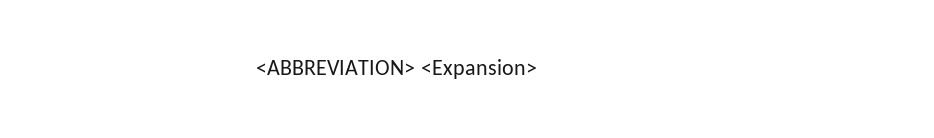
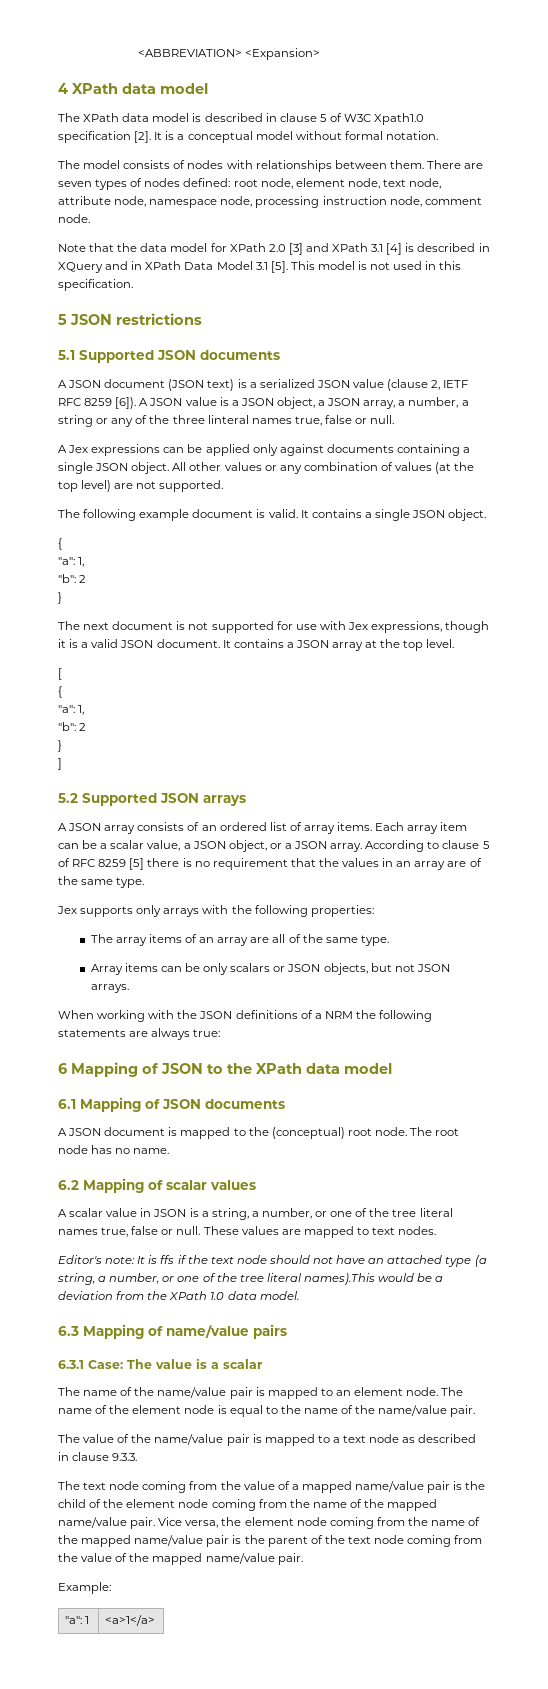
+ 4 XPath data model
+ The XPath data model is described in clause 5 of W3C Xpath1.0 specification [2]. It is a conceptual model without formal notation.
+ The model consists of nodes with relationships between them. There are seven types of nodes defined: root node, element node, text node, attribute node, namespace node, processing instruction node, comment node.
+ Note that the data model for XPath 2.0 [3] and XPath 3.1 [4] is described in XQuery and in XPath Data Model 3.1 [5]. This model is not used in this specification.
+ 5 JSON restrictions
+ 5.1 Supported JSON documents
+ A JSON document (JSON text) is a serialized JSON value (clause 2, IETF RFC 8259 [6]). A JSON value is a JSON object, a JSON array, a number, a string or any of the three linteral names true, false or null.
+ A Jex expressions can be applied only against documents containing a single JSON object. All other values or any combination of values (at the top level) are not supported.
+ The following example document is valid. It contains a single JSON object.
+ {
+ "a": 1,
+ "b": 2
+ }
+ The next document is not supported for use with Jex expressions, though it is a valid JSON document. It contains a JSON array at the top level.
+ [
+ {
+ "a": 1,
+ "b": 2
+ }
+ ]
+ 5.2 Supported JSON arrays
+ A JSON array consists of an ordered list of array items. Each array item can be a scalar value, a JSON object, or a JSON array. According to clause 5 of RFC 8259 [5] there is no requirement that the values in an array are of the same type.
+ Jex supports only arrays with the following properties:
+ The array items of an array are all of the same type.
+ Array items can be only scalars or JSON objects, but not JSON arrays.
+ When working with the JSON definitions of a NRM the following statements are always true:
+ 6 Mapping of JSON to the XPath data model
+ 6.1 Mapping of JSON documents
+ A JSON document is mapped to the (conceptual) root node. The root node has no name.
+ 6.2 Mapping of scalar values
+ A scalar value in JSON is a string, a number, or one of the tree literal names true, false or null. These values are mapped to text nodes.
+ Editor's note: It is ffs if the text node should not have an attached type (a string, a number, or one of the tree literal names).This would be a deviation from the XPath 1.0 data model.
+ 6.3 Mapping of name/value pairs
+ 6.3.1 Case: The value is a scalar
+ The name of the name/value pair is mapped to an element node. The name of the element node is equal to the name of the name/value pair.
+ The value of the name/value pair is mapped to a text node as described in clause 9.3.3.
+ The text node coming from the value of a mapped name/value pair is the child of the element node coming from the name of the mapped name/value pair. Vice versa, the element node coming from the name of the mapped name/value pair is the parent of the text node coming from the value of the mapped name/value pair.
+ Example:
+ "a": 1 | <a>1</a>

